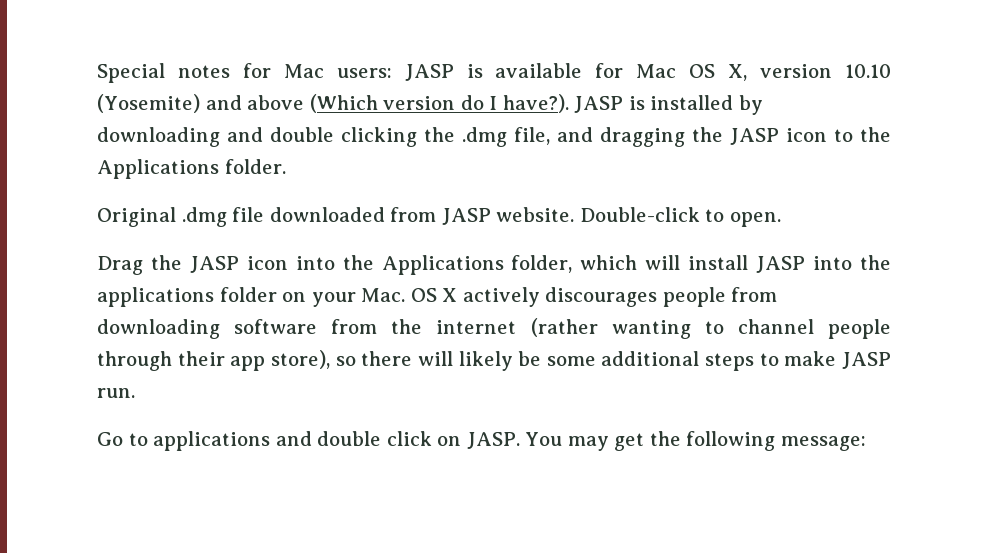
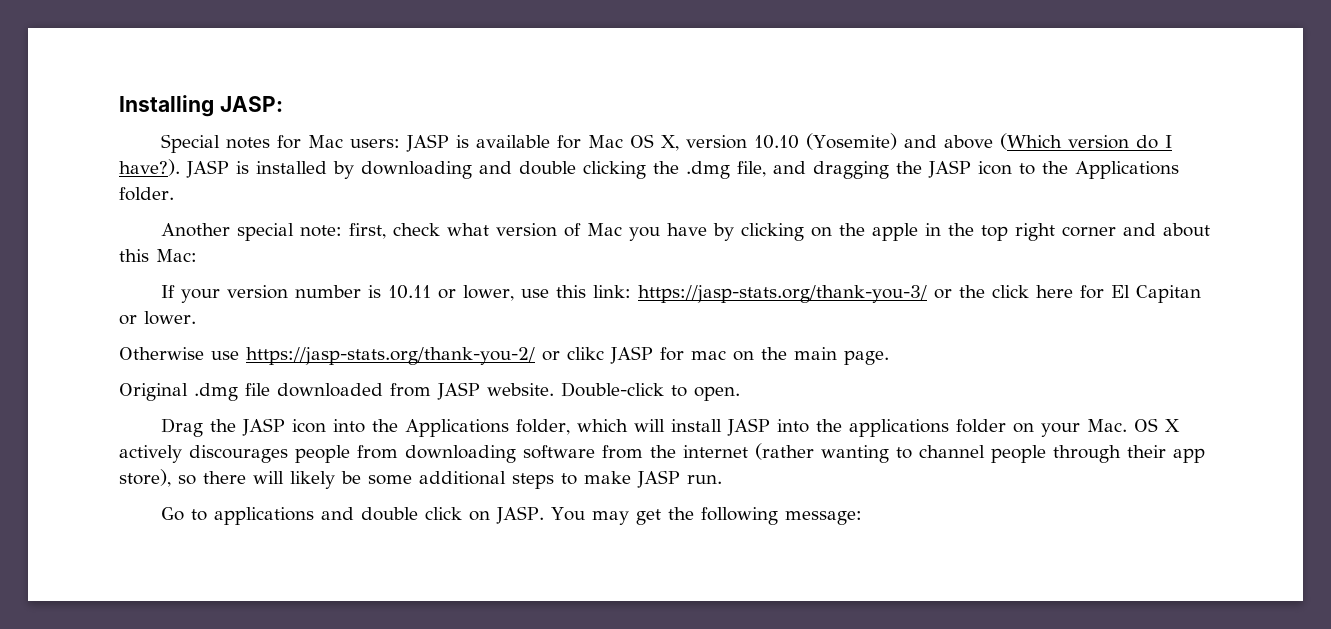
+ Installing JASP:
+ Another special note: first, check what version of Mac you have by clicking on the apple in the top right corner and about this Mac:
+ If your version number is 10.11 or lower, use this link: https://jasp-stats.org/thank-you-3/ or the click here for El Capitan or lower.
+ Otherwise use https://jasp-stats.org/thank-you-2/ or clikc JASP for mac on the main page.

